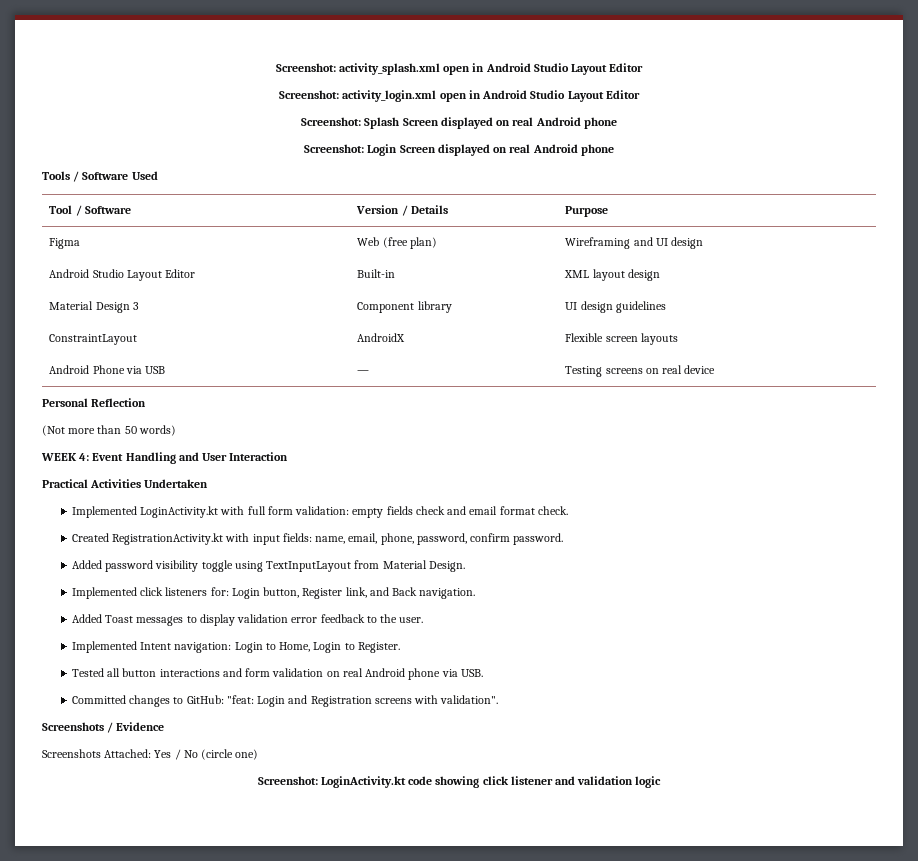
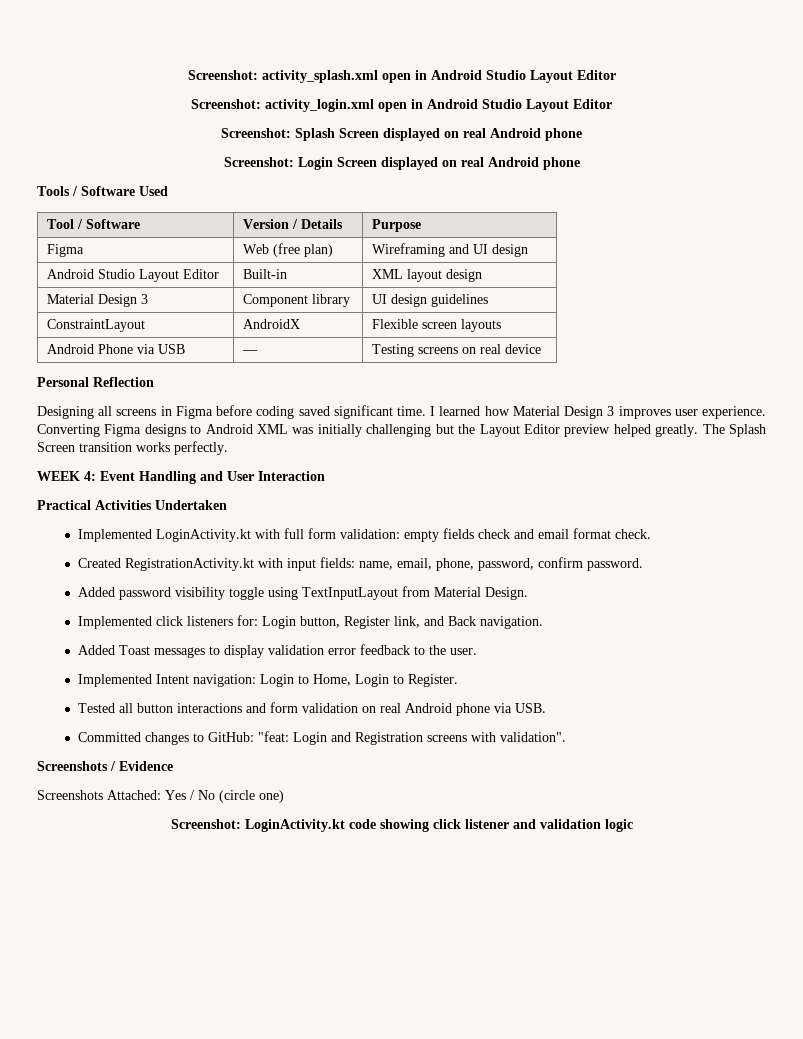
- (Not more than 50 words)
+ Designing all screens in Figma before coding saved significant time. I learned how Material Design 3 improves user experience. Converting Figma designs to Android XML was initially challenging but the Layout Editor preview helped greatly. The Splash Screen transition works perfectly.

